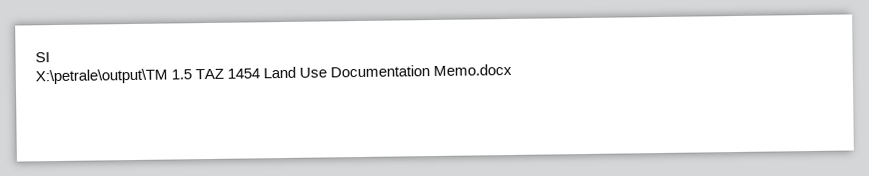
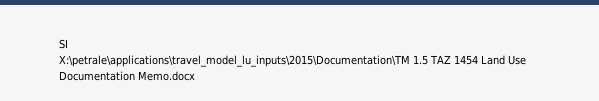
- X:\petrale\output\TM 1.5 TAZ 1454 Land Use Documentation Memo.docx
+ X:\petrale\applications\travel_model_lu_inputs\2015\Documentation\TM 1.5 TAZ 1454 Land Use Documentation Memo.docx

